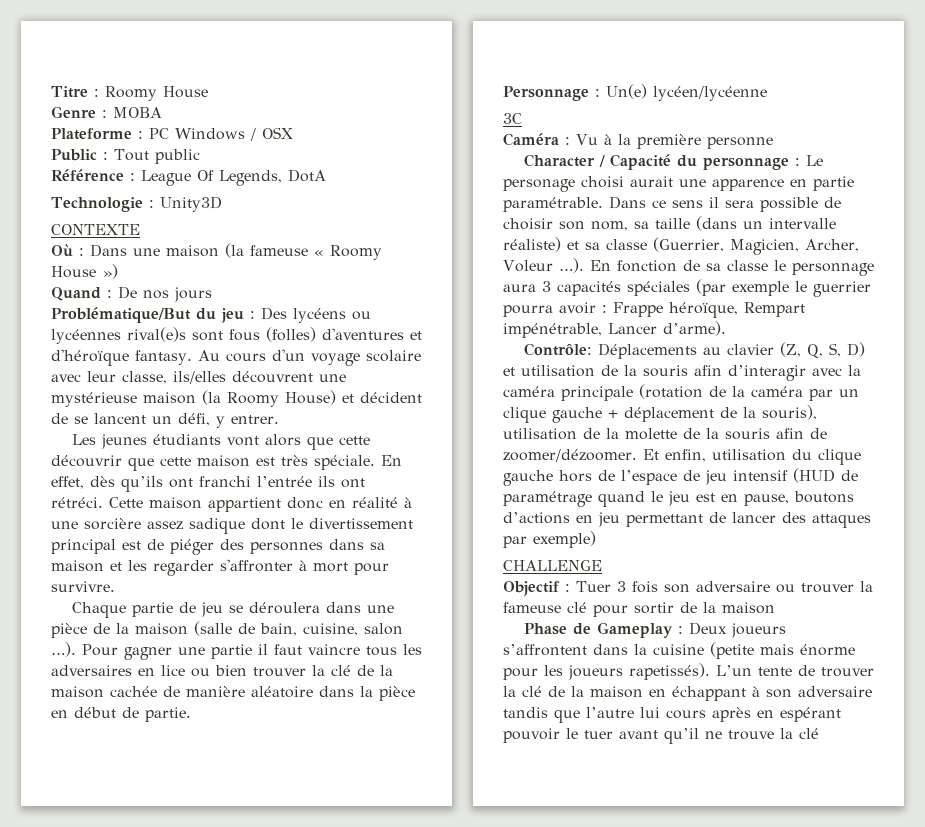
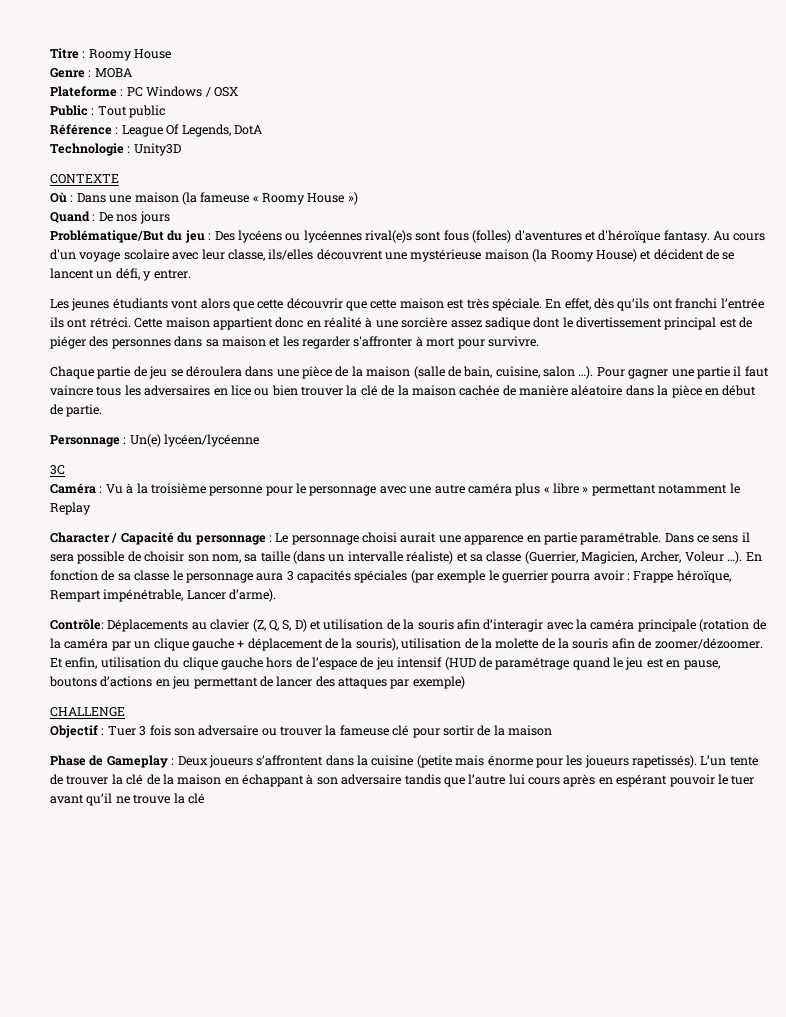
- Caméra : Vu à la première personne
+ Caméra : Vu à la troisième personne pour le personnage avec une autre caméra plus « libre » permettant notamment le Replay
- Character / Capacité du personnage : Le personage choisi aurait une apparence en partie paramétrable.
+ Character / Capacité du personnage : Le personnage choisi aurait une apparence en partie paramétrable.

